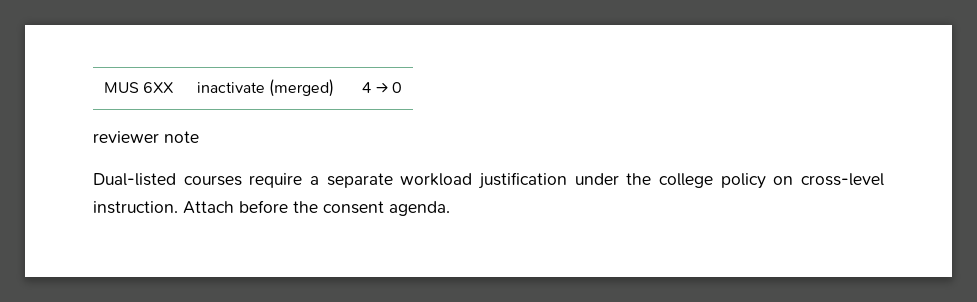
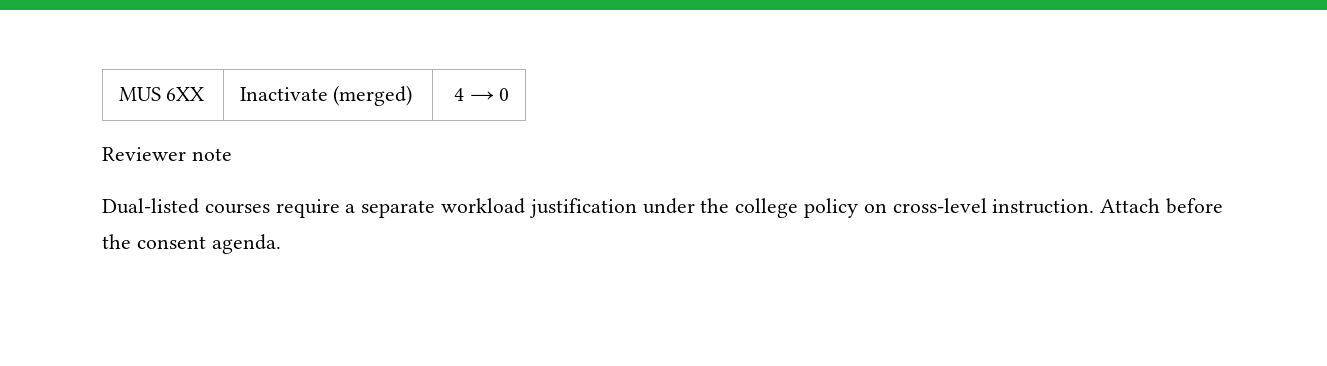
- MUS 6XX | inactivate (merged) | 4 → 0
+ MUS 6XX | Inactivate (merged) | 4 → 0
- reviewer note
+ Reviewer note

